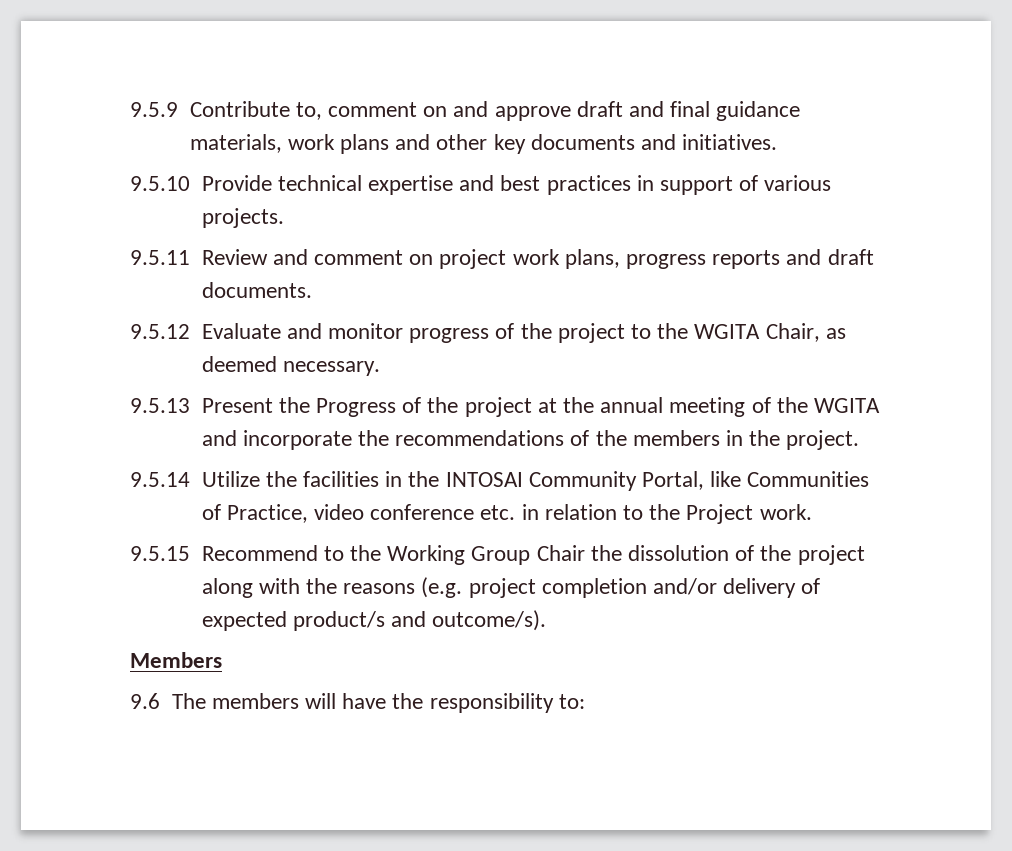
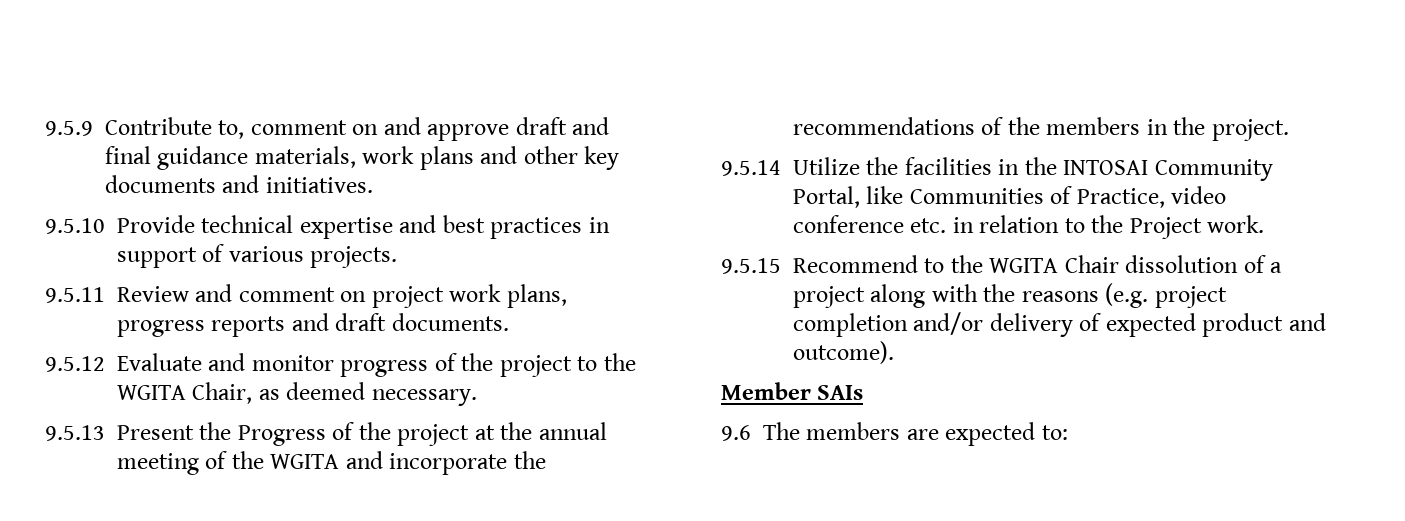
- 9.5.15 Recommend to the Working Group Chair the dissolution of the project along with the reasons (e.g. project completion and/or delivery of expected product/s and outcome/s).
- Members
+ 9.5.15 Recommend to the WGITA Chair dissolution of a project along with the reasons (e.g. project completion and/or delivery of expected product and outcome).
+ Member SAIs
- 9.6 The members will have the responsibility to:
+ 9.6 The members are expected to:

